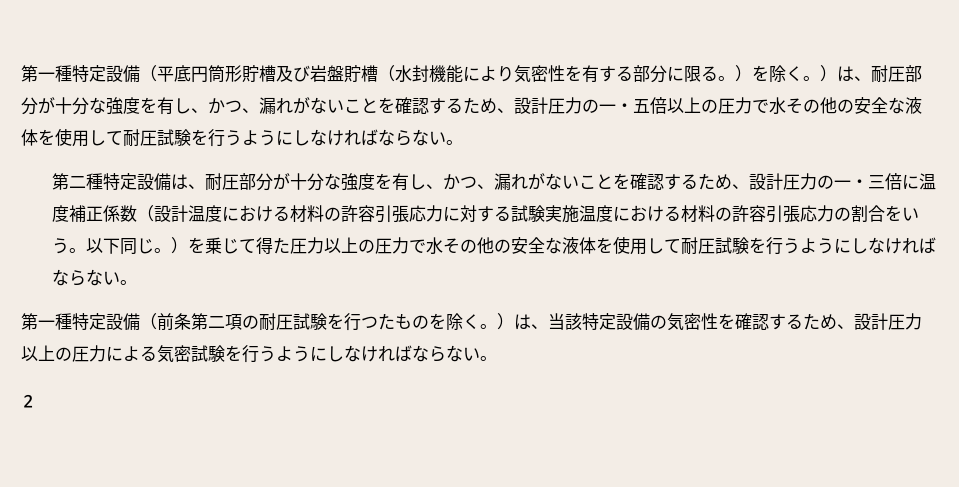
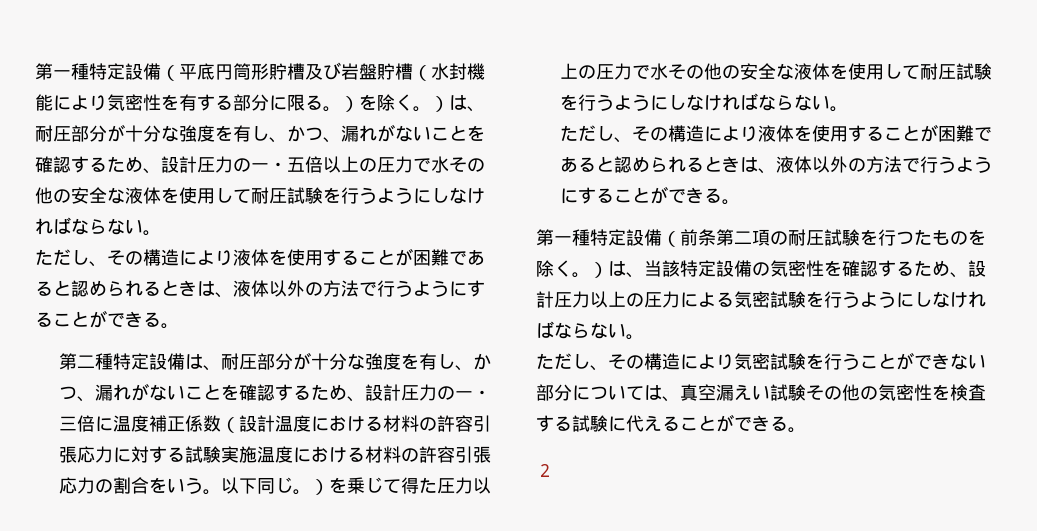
  第一種特定設備（平底円筒形貯槽及び岩盤貯槽（水封機能により気密性を有する部分に限る。）を除く。）は、耐圧部分が十分な強度を有し、かつ、漏れがないことを確認するため、設計圧力の一・五倍以上の圧力で水その他の安全な液体を使用して耐圧試験を行うようにしなければならない。
+ ただし、その構造により液体を使用することが困難であると認められるときは、液体以外の方法で行うようにすることができる。
  以下同じ。）を乗じて得た圧力以上の圧力で水その他の安全な液体を使用して耐圧試験を行うようにしなければならない。
+ ただし、その構造により液体を使用することが困難であると認められるときは、液体以外の方法で行うようにすることができる。
+ ただし、その構造により気密試験を行うことができない部分については、真空漏えい試験その他の気密性を検査する試験に代えることができる。

